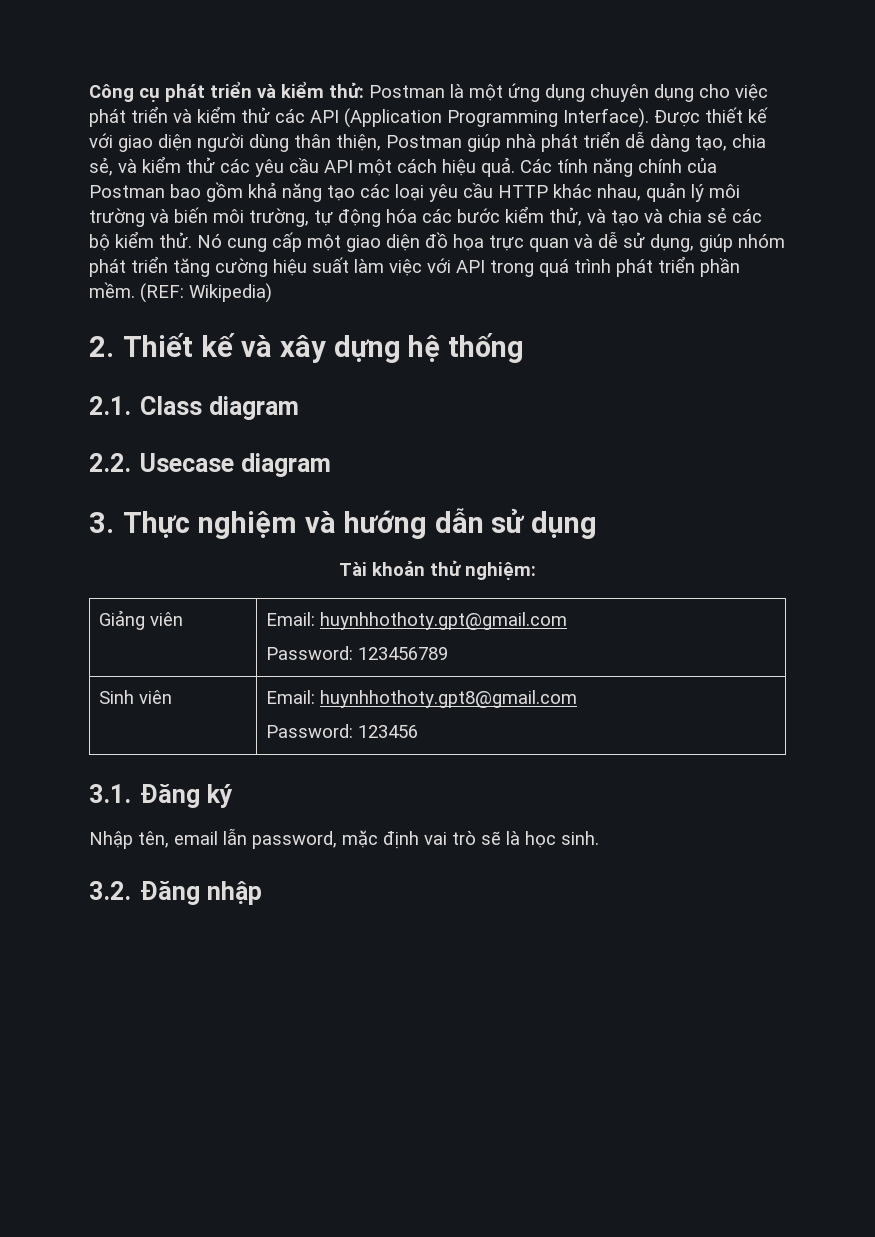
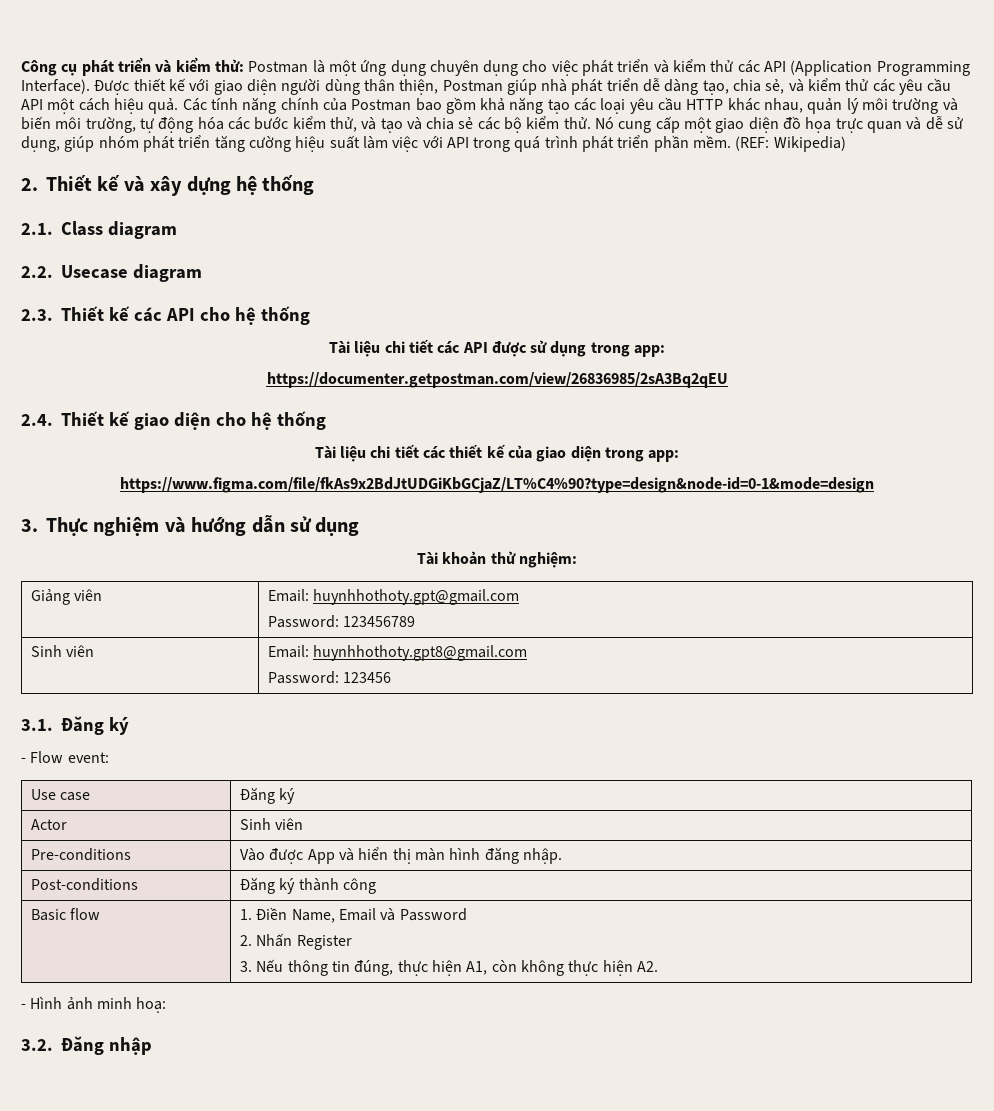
+ 2.3. Thiết kế các API cho hệ thống
+ Tài liệu chi tiết các API được sử dụng trong app:
+ https://documenter.getpostman.com/view/26836985/2sA3Bq2qEU
+ 2.4. Thiết kế giao diện cho hệ thống
+ Tài liệu chi tiết các thiết kế của giao diện trong app:
+ https://www.figma.com/file/fkAs9x2BdJtUDGiKbGCjaZ/LT%C4%90?type=design&node-id=0-1&mode=design
- Nhập tên, email lẫn password, mặc định vai trò sẽ là học sinh.
+ - Flow event:
+ Use case | Đăng ký
+ Actor | Sinh viên
+ Pre-conditions | Vào được App và hiển thị màn hình đăng nhập.
+ Post-conditions | Đăng ký thành công
+ Basic flow | 1. Điền Name, Email và Password
+ 2. Nhấn Register
+ 3. Nếu thông tin đúng, thực hiện A1, còn không thực hiện A2.
+ - Hình ảnh minh hoạ:

